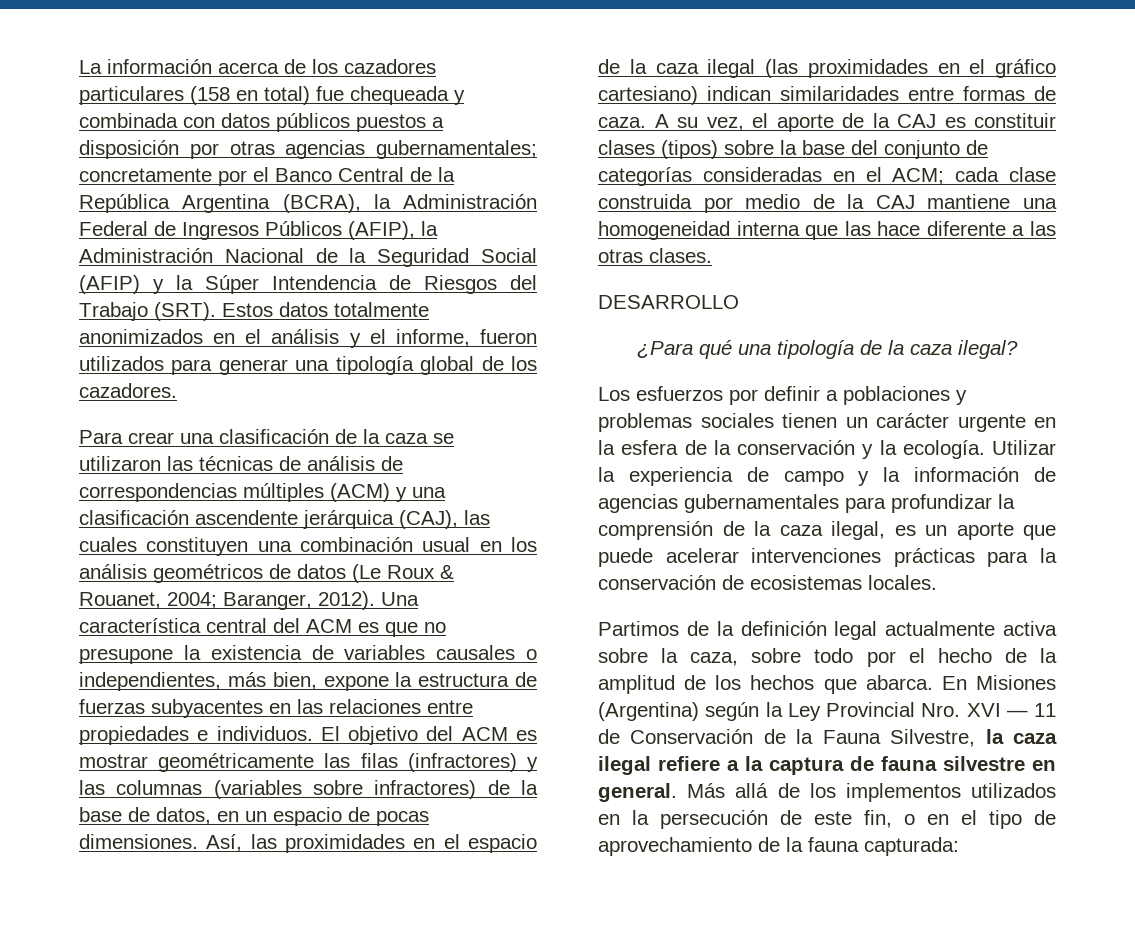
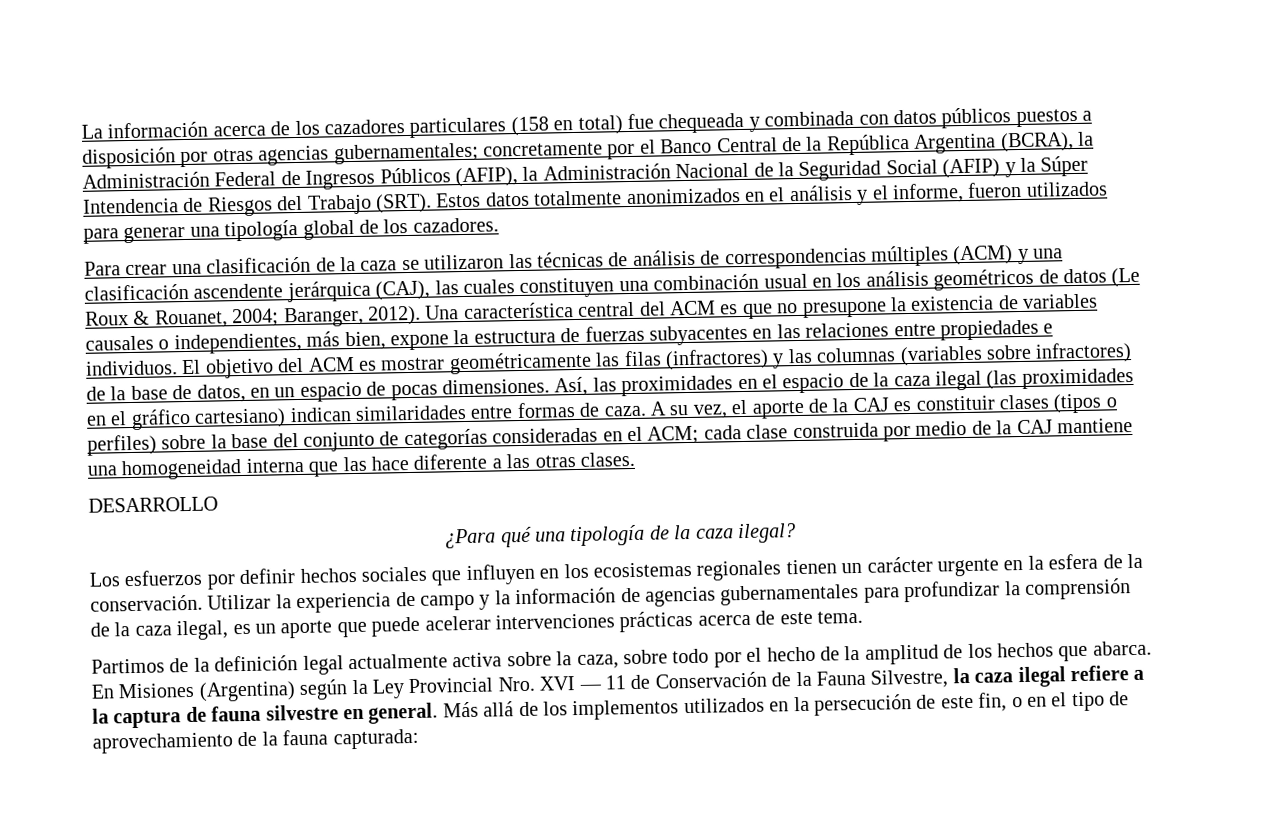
- A su vez, el aporte de la CAJ es constituir clases (tipos) sobre la base del conjunto de categorías consideradas en el ACM; cada clase construida por medio de la CAJ mantiene una homogeneidad interna que las hace diferente a las otras clases.
+ A su vez, el aporte de la CAJ es constituir clases (tipos o perfiles) sobre la base del conjunto de categorías consideradas en el ACM; cada clase construida por medio de la CAJ mantiene una homogeneidad interna que las hace diferente a las otras clases.
- Los esfuerzos por definir a poblaciones y problemas sociales tienen un carácter urgente en la esfera de la conservación y la ecología.
+ Los esfuerzos por definir hechos sociales que influyen en los ecosistemas regionales tienen un carácter urgente en la esfera de la conservación.
- Utilizar la experiencia de campo y la información de agencias gubernamentales para profundizar la comprensión de la caza ilegal, es un aporte que puede acelerar intervenciones prácticas para la conservación de ecosistemas locales.
+ Utilizar la experiencia de campo y la información de agencias gubernamentales para profundizar la comprensión de la caza ilegal, es un aporte que puede acelerar intervenciones prácticas acerca de este tema.

